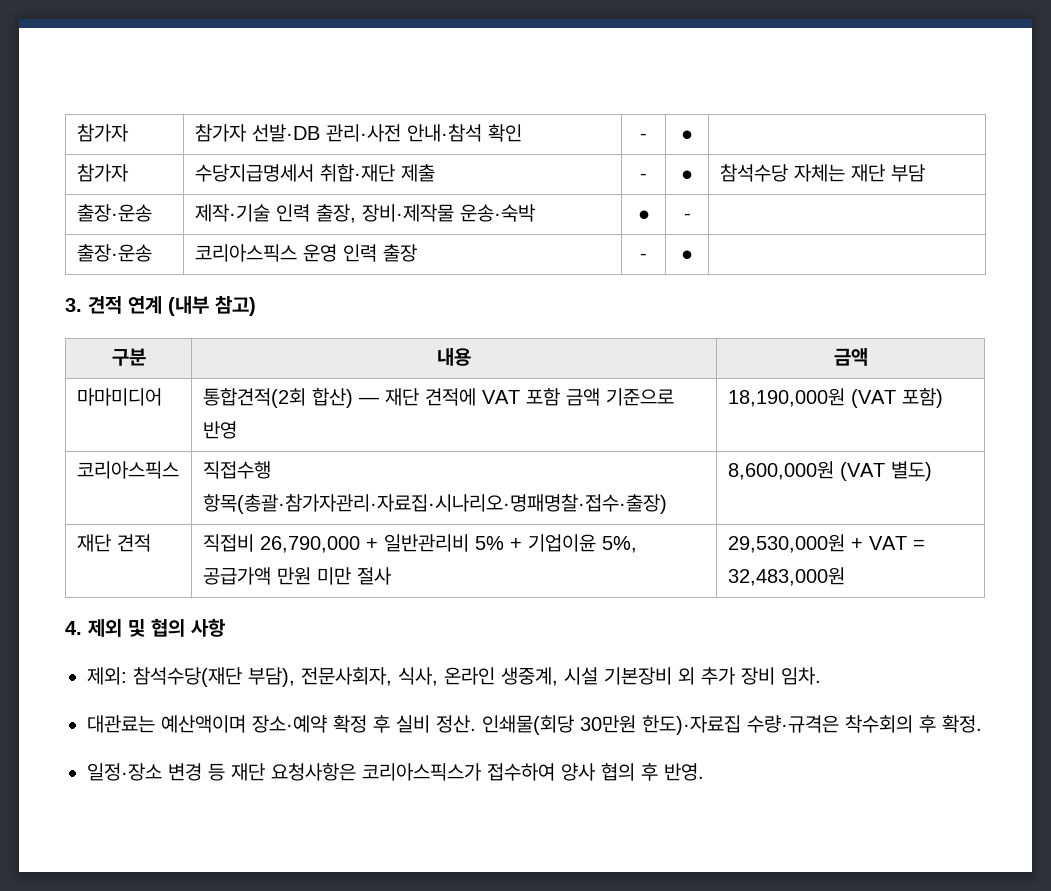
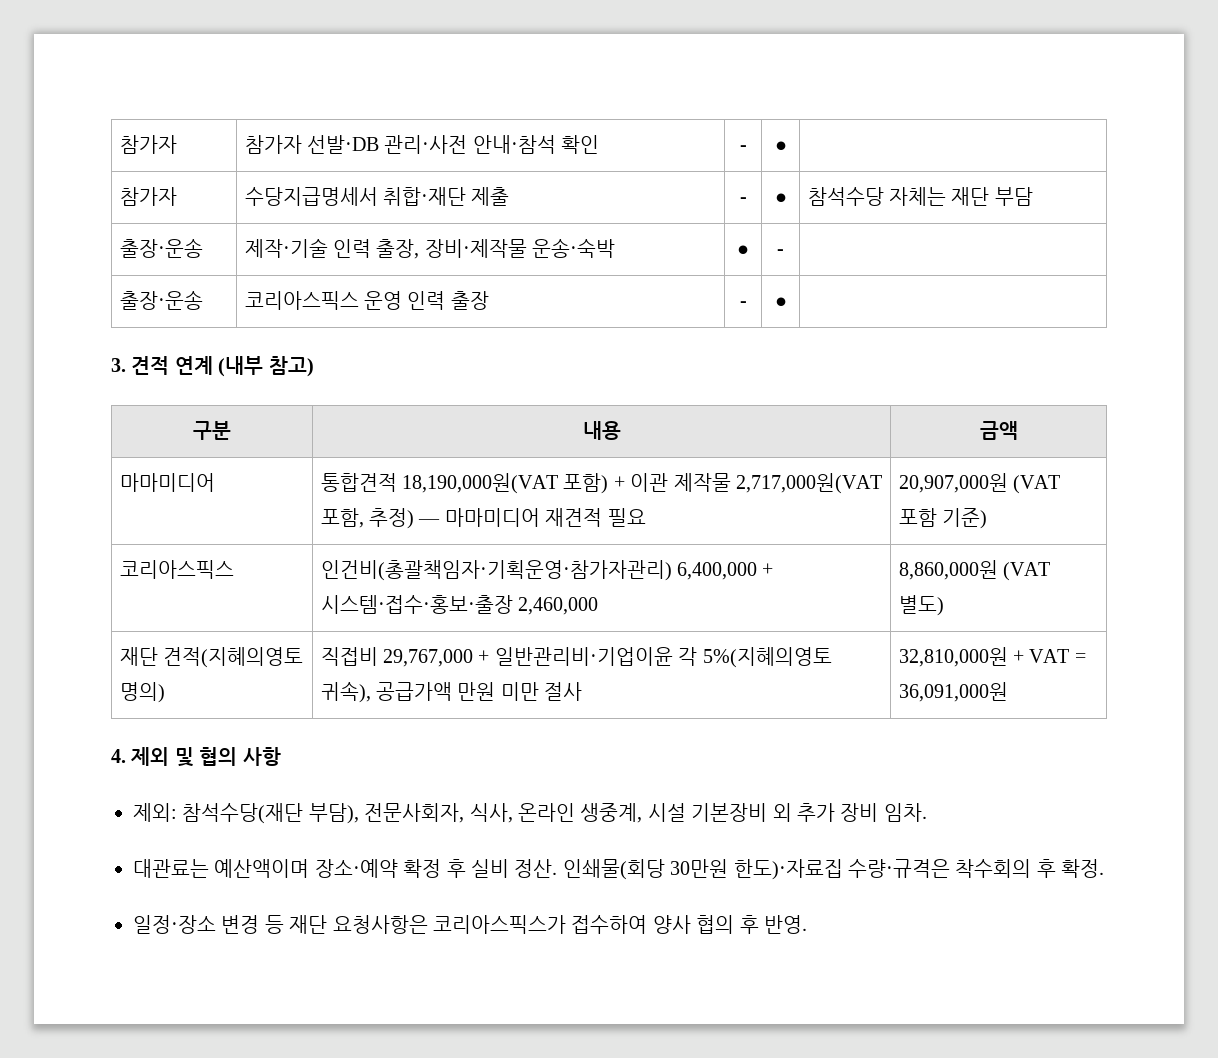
- 마마미디어 | 통합견적(2회 합산) — 재단 견적에 VAT 포함 금액 기준으로 반영 | 18,190,000원 (VAT 포함)
- 코리아스픽스 | 직접수행 항목(총괄·참가자관리·자료집·시나리오·명패명찰·접수·출장) | 8,600,000원 (VAT 별도)
+ 마마미디어 | 통합견적 18,190,000원(VAT 포함) + 이관 제작물 2,717,000원(VAT 포함, 추정) — 마마미디어 재견적 필요 | 20,907,000원 (VAT 포함 기준)
+ 코리아스픽스 | 인건비(총괄책임자·기획운영·참가자관리) 6,400,000 + 시스템·접수·홍보·출장 2,460,000 | 8,860,000원 (VAT 별도)
- 재단 견적 | 직접비 26,790,000 + 일반관리비 5% + 기업이윤 5%, 공급가액 만원 미만 절사 | 29,530,000원 + VAT = 32,483,000원
+ 재단 견적(지혜의영토 명의) | 직접비 29,767,000 + 일반관리비·기업이윤 각 5%(지혜의영토 귀속), 공급가액 만원 미만 절사 | 32,810,000원 + VAT = 36,091,000원

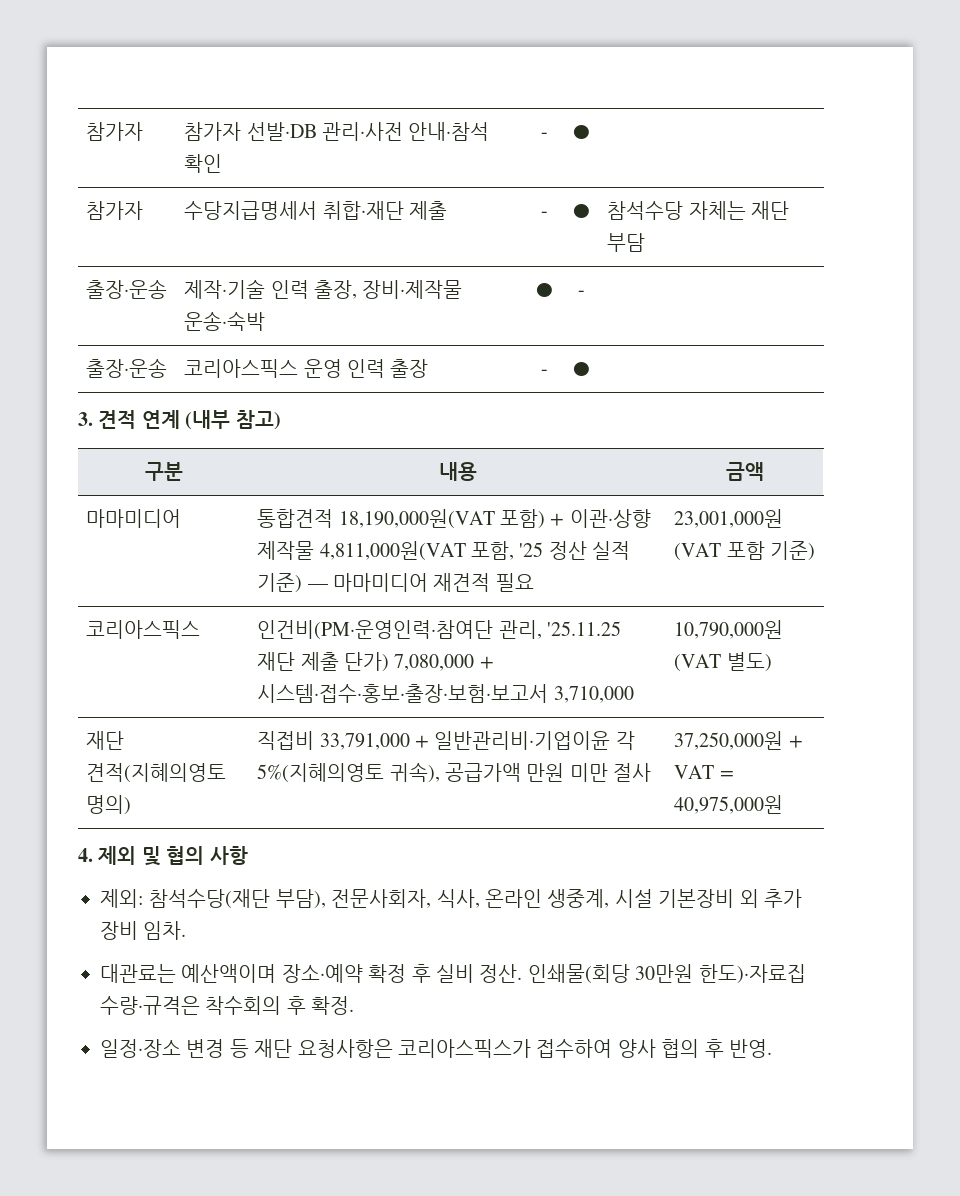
- 마마미디어 | 통합견적 18,190,000원(VAT 포함) + 이관 제작물 2,717,000원(VAT 포함, 추정) — 마마미디어 재견적 필요 | 20,907,000원 (VAT 포함 기준)
+ 마마미디어 | 통합견적 18,190,000원(VAT 포함) + 이관·상향 제작물 4,811,000원(VAT 포함, '25 정산 실적 기준) — 마마미디어 재견적 필요 | 23,001,000원 (VAT 포함 기준)
- 코리아스픽스 | 인건비(총괄책임자·기획운영·참가자관리) 6,400,000 + 시스템·접수·홍보·출장 2,460,000 | 8,860,000원 (VAT 별도)
+ 코리아스픽스 | 인건비(PM·운영인력·참여단 관리, '25.11.25 재단 제출 단가) 7,080,000 + 시스템·접수·홍보·출장·보험·보고서 3,710,000 | 10,790,000원 (VAT 별도)
- 재단 견적(지혜의영토 명의) | 직접비 29,767,000 + 일반관리비·기업이윤 각 5%(지혜의영토 귀속), 공급가액 만원 미만 절사 | 32,810,000원 + VAT = 36,091,000원
+ 재단 견적(지혜의영토 명의) | 직접비 33,791,000 + 일반관리비·기업이윤 각 5%(지혜의영토 귀속), 공급가액 만원 미만 절사 | 37,250,000원 + VAT = 40,975,000원

